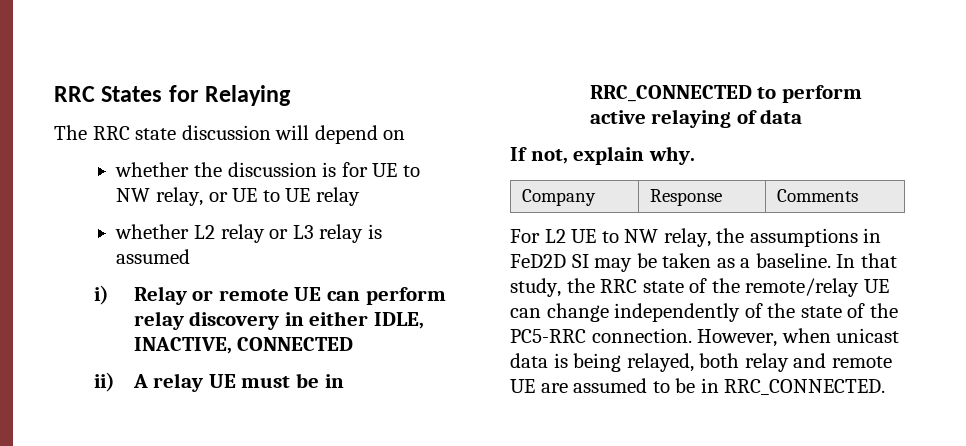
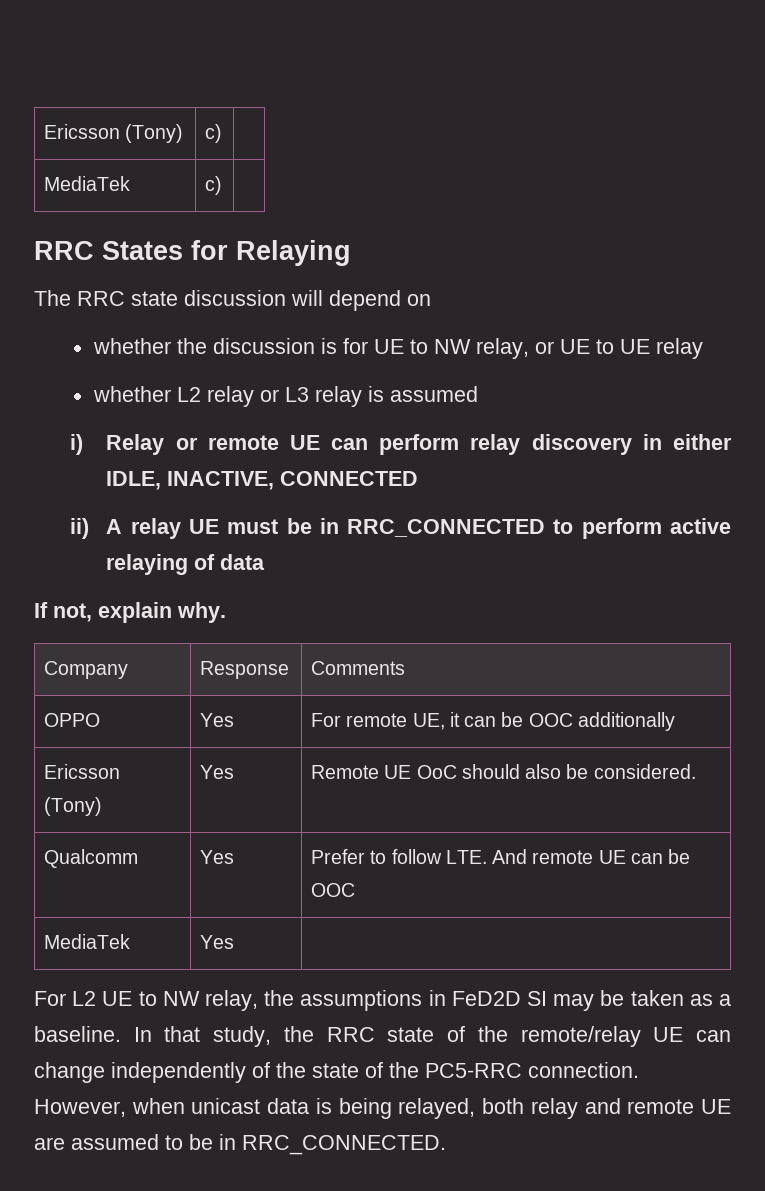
+ Ericsson (Tony) | c) |
+ MediaTek | c) |
+ OPPO | Yes | For remote UE, it can be OOC additionally
+ Ericsson (Tony) | Yes | Remote UE OoC should also be considered.
+ Qualcomm | Yes | Prefer to follow LTE. And remote UE can be OOC
+ MediaTek | Yes |

